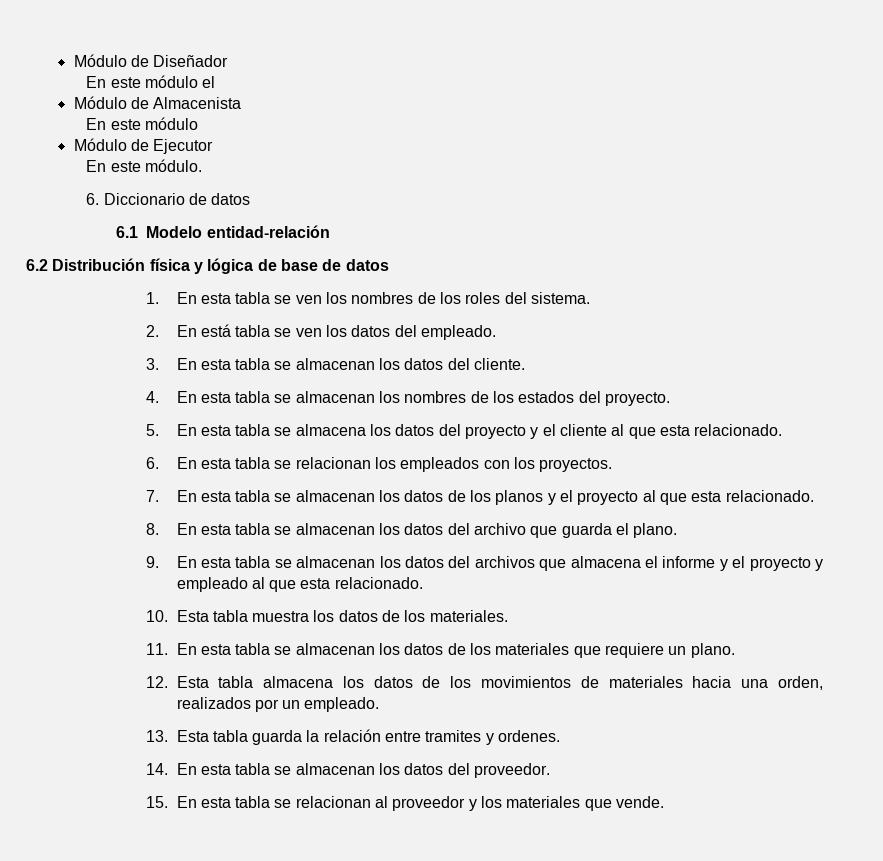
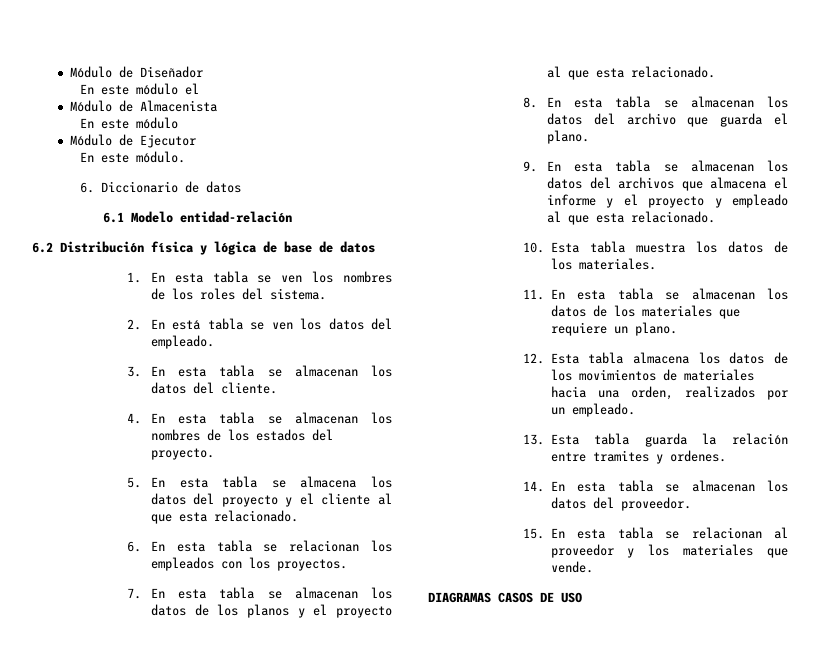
+ DIAGRAMAS CASOS DE USO

